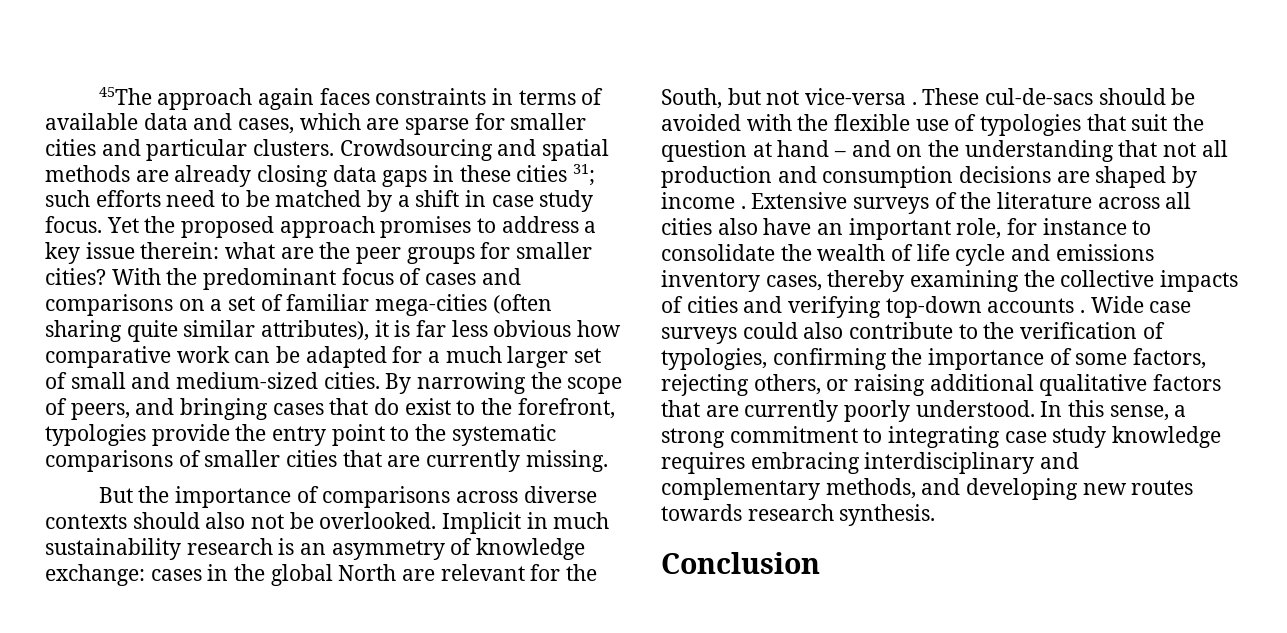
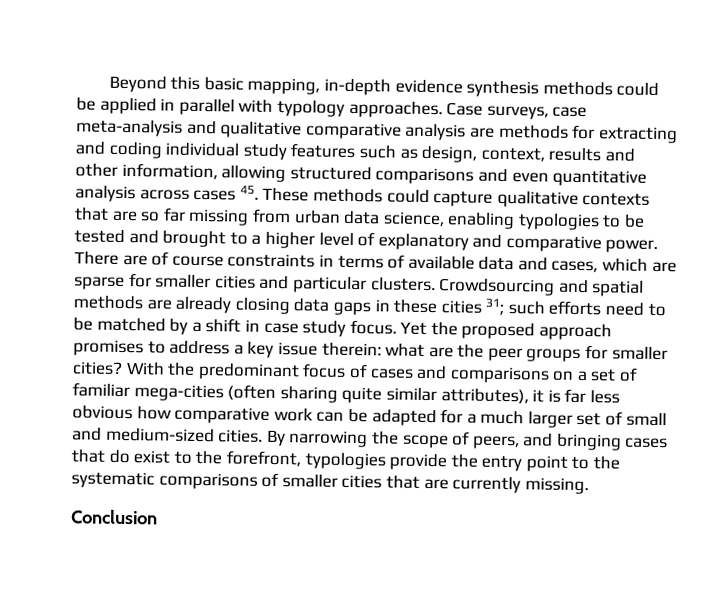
- 45The approach again faces constraints in terms of available data and cases, which are sparse for smaller cities and particular clusters.
+ Beyond this basic mapping, in-depth evidence synthesis methods could be applied in parallel with typology approaches. Case surveys, case meta-analysis and qualitative comparative analysis are methods for extracting and coding individual study features such as design, context, results and other information, allowing structured comparisons and even quantitative analysis across cases 45. These methods could capture qualitative contexts that are so far missing from urban data science, enabling typologies to be tested and brought to a higher level of explanatory and comparative power. There are of course constraints in terms of available data and cases, which are sparse for smaller cities and particular clusters.
- But the importance of comparisons across diverse contexts should also not be overlooked. Implicit in much sustainability research is an asymmetry of knowledge exchange: cases in the global North are relevant for the South, but not vice-versa . These cul-de-sacs should be avoided with the flexible use of typologies that suit the question at hand – and on the understanding that not all production and consumption decisions are shaped by income . Extensive surveys of the literature across all cities also have an important role, for instance to consolidate the wealth of life cycle and emissions inventory cases, thereby examining the collective impacts of cities and verifying top-down accounts . Wide case surveys could also contribute to the verification of typologies, confirming the importance of some factors, rejecting others, or raising additional qualitative factors that are currently poorly understood. In this sense, a strong commitment to integrating case study knowledge requires embracing interdisciplinary and complementary methods, and developing new routes towards research synthesis.

